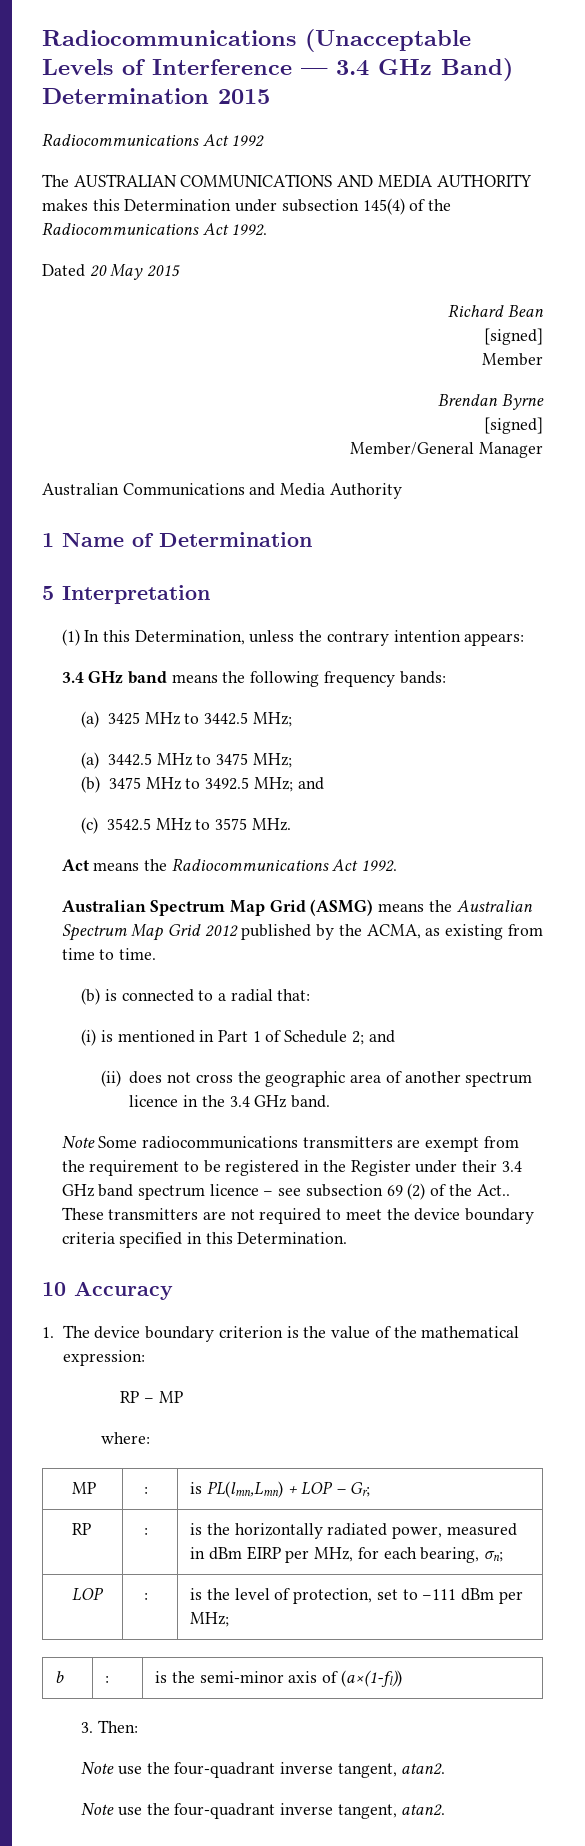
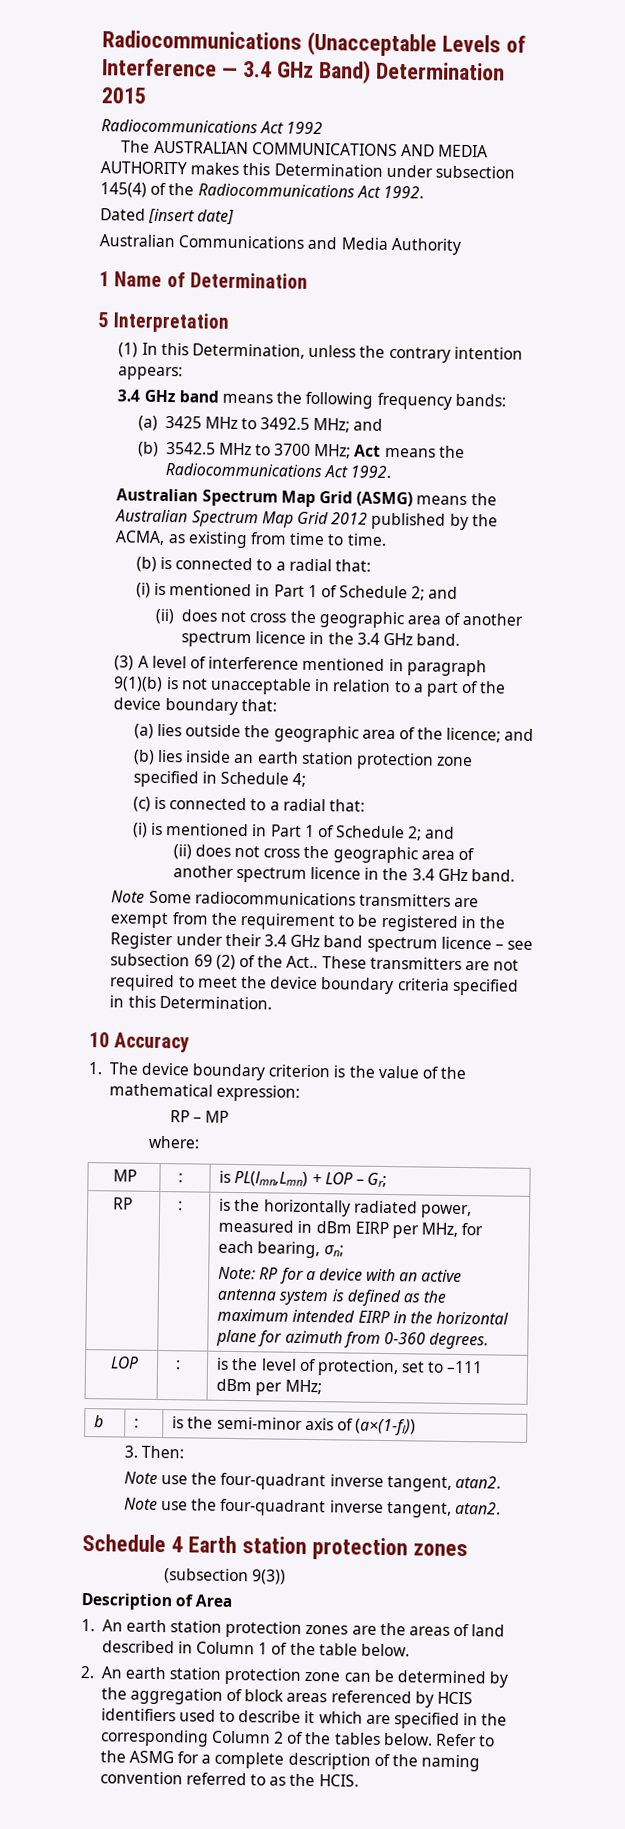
- Dated 20 May 2015
- Richard Bean
- [signed]
- Member
- Brendan Byrne
- [signed]
- Member/General Manager
+ Dated [insert date]
- (a) 3425 MHz to 3442.5 MHz;
- (a) 3442.5 MHz to 3475 MHz;
- (b) 3475 MHz to 3492.5 MHz; and
+ (a) 3425 MHz to 3492.5 MHz; and
- (c) 3542.5 MHz to 3575 MHz.
- Act means the Radiocommunications Act 1992.
+ (b) 3542.5 MHz to 3700 MHz; Act means the Radiocommunications Act 1992.
+ (3) A level of interference mentioned in paragraph 9(1)(b) is not unacceptable in relation to a part of the device boundary that:
+ (a) lies outside the geographic area of the licence; and
+ (b) lies inside an earth station protection zone specified in Schedule 4;
+ (c) is connected to a radial that:
+ (i) is mentioned in Part 1 of Schedule 2; and
+ (ii) does not cross the geographic area of another spectrum licence in the 3.4 GHz band.
+ Note: RP for a device with an active antenna system is defined as the maximum intended EIRP in the horizontal plane for azimuth from 0-360 degrees.
+ Schedule 4 Earth station protection zones
+ (subsection 9(3))
+ Description of Area
+ 1. An earth station protection zones are the areas of land described in Column 1 of the table below.
+ 2. An earth station protection zone can be determined by the aggregation of block areas referenced by HCIS identifiers used to describe it which are specified in the corresponding Column 2 of the tables below. Refer to the ASMG for a complete description of the naming convention referred to as the HCIS.

